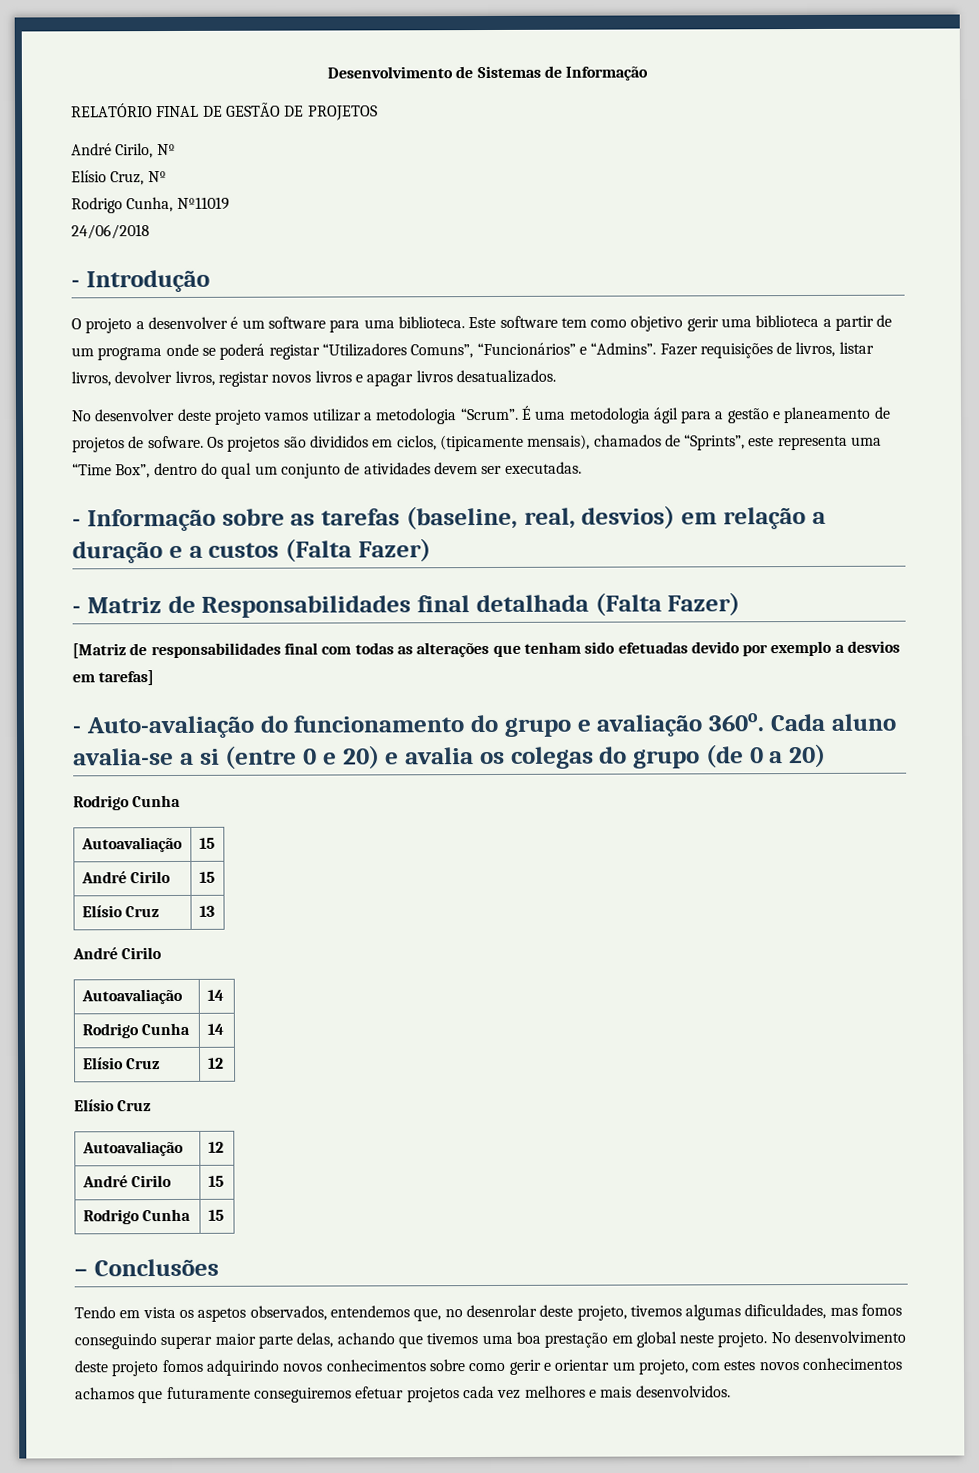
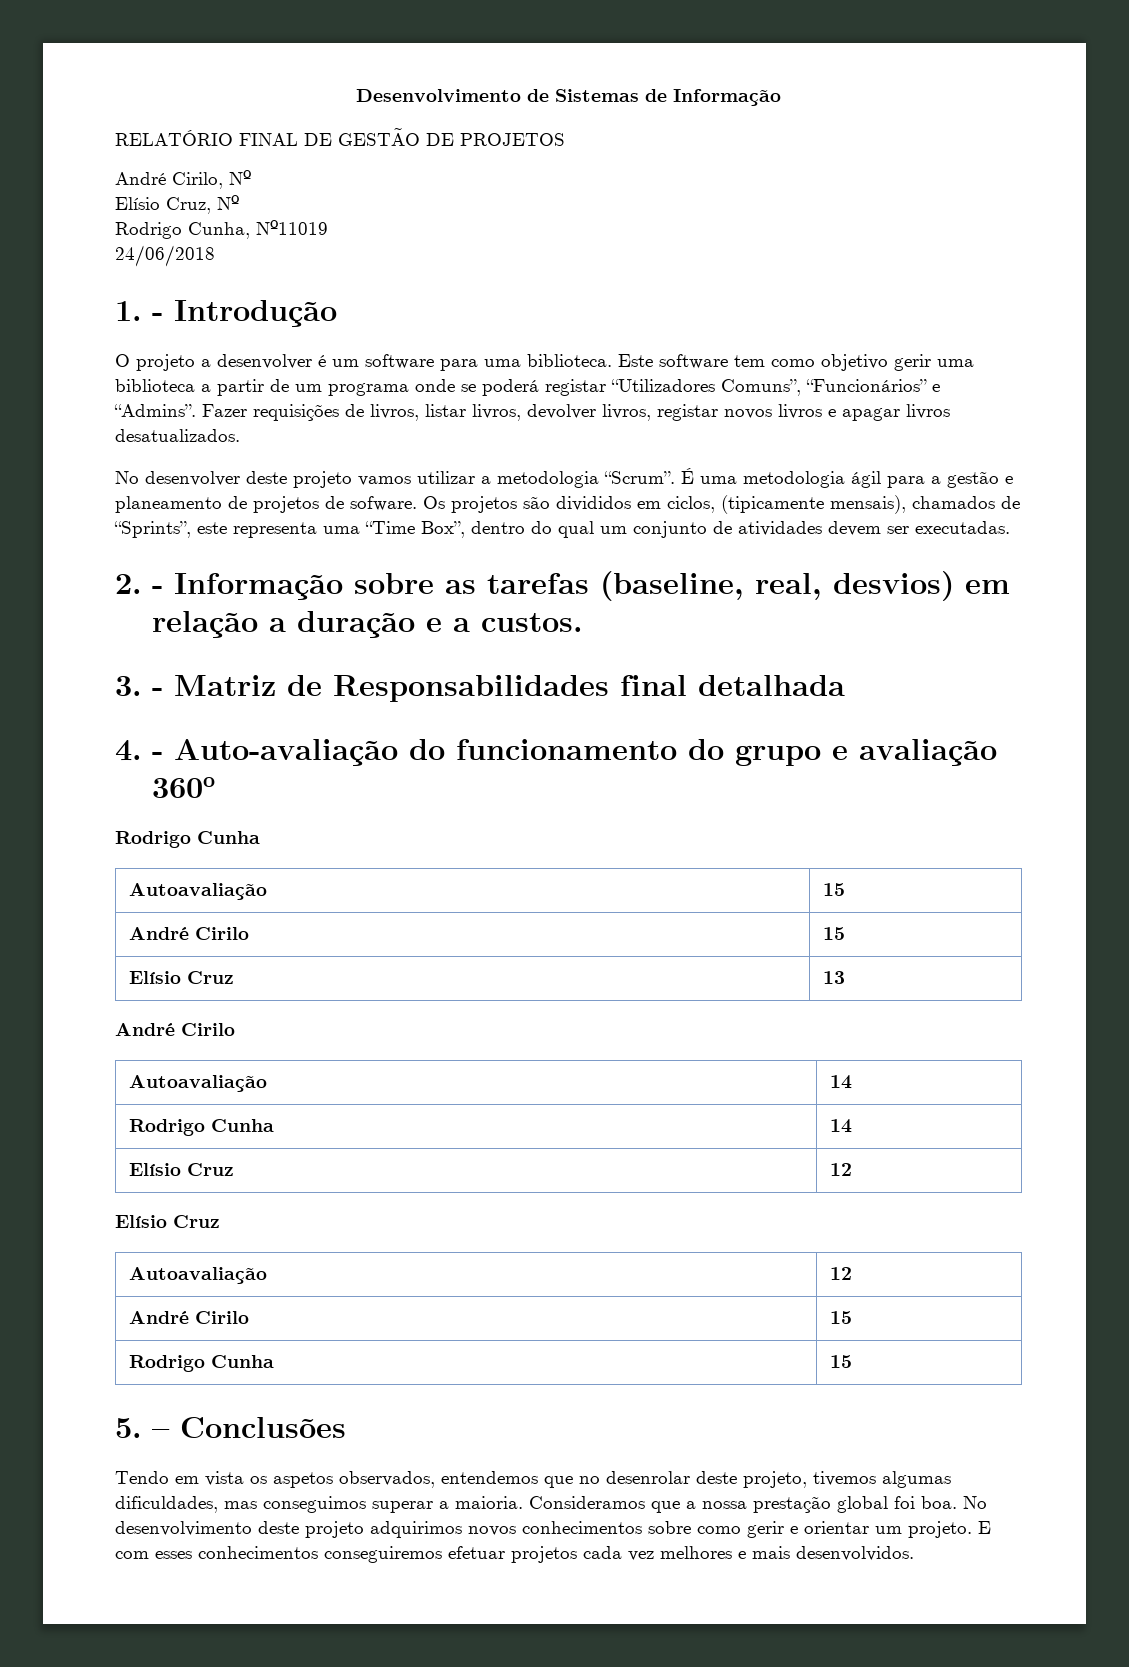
- - Introdução
+ 1. - Introdução
- - Informação sobre as tarefas (baseline, real, desvios) em relação a duração e a custos (Falta Fazer)
- - Matriz de Responsabilidades final detalhada (Falta Fazer)
- [Matriz de responsabilidades final com todas as alterações que tenham sido efetuadas devido por exemplo a desvios em tarefas]
- - Auto-avaliação do funcionamento do grupo e avaliação 360o. Cada aluno avalia-se a si (entre 0 e 20) e avalia os colegas do grupo (de 0 a 20)
+ 2. - Informação sobre as tarefas (baseline, real, desvios) em relação a duração e a custos.
+ 3. - Matriz de Responsabilidades final detalhada
+ 4. - Auto-avaliação do funcionamento do grupo e avaliação 360o
- – Conclusões
+ 5. – Conclusões
- Tendo em vista os aspetos observados, entendemos que, no desenrolar deste projeto, tivemos algumas dificuldades, mas fomos conseguindo superar maior parte delas, achando que tivemos uma boa prestação em global neste projeto.
+ Tendo em vista os aspetos observados, entendemos que no desenrolar deste projeto, tivemos algumas dificuldades, mas conseguimos superar a maioria. Consideramos que a nossa prestação global foi boa.
- No desenvolvimento deste projeto fomos adquirindo novos conhecimentos sobre como gerir e orientar um projeto, com estes novos conhecimentos achamos que futuramente conseguiremos efetuar projetos cada vez melhores e mais desenvolvidos.
+ No desenvolvimento deste projeto adquirimos novos conhecimentos sobre como gerir e orientar um projeto. E com esses conhecimentos conseguiremos efetuar projetos cada vez melhores e mais desenvolvidos.

